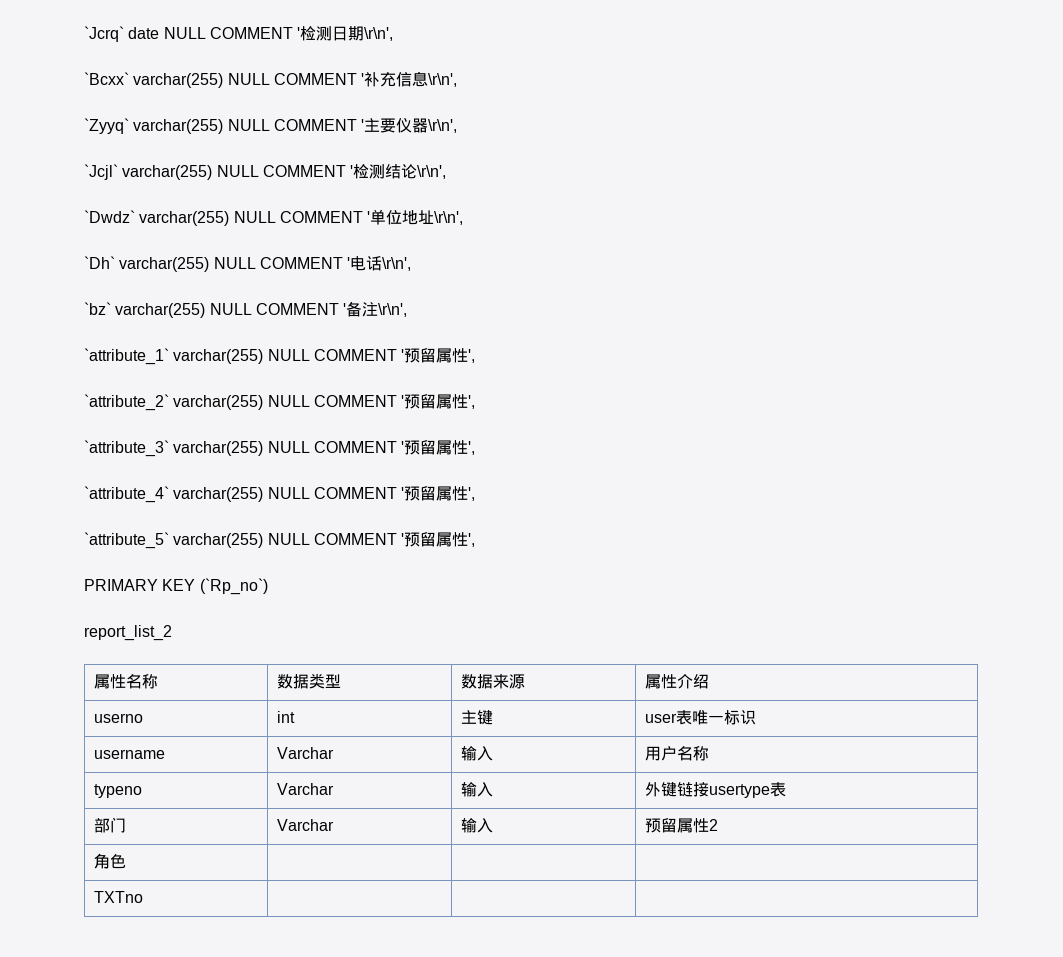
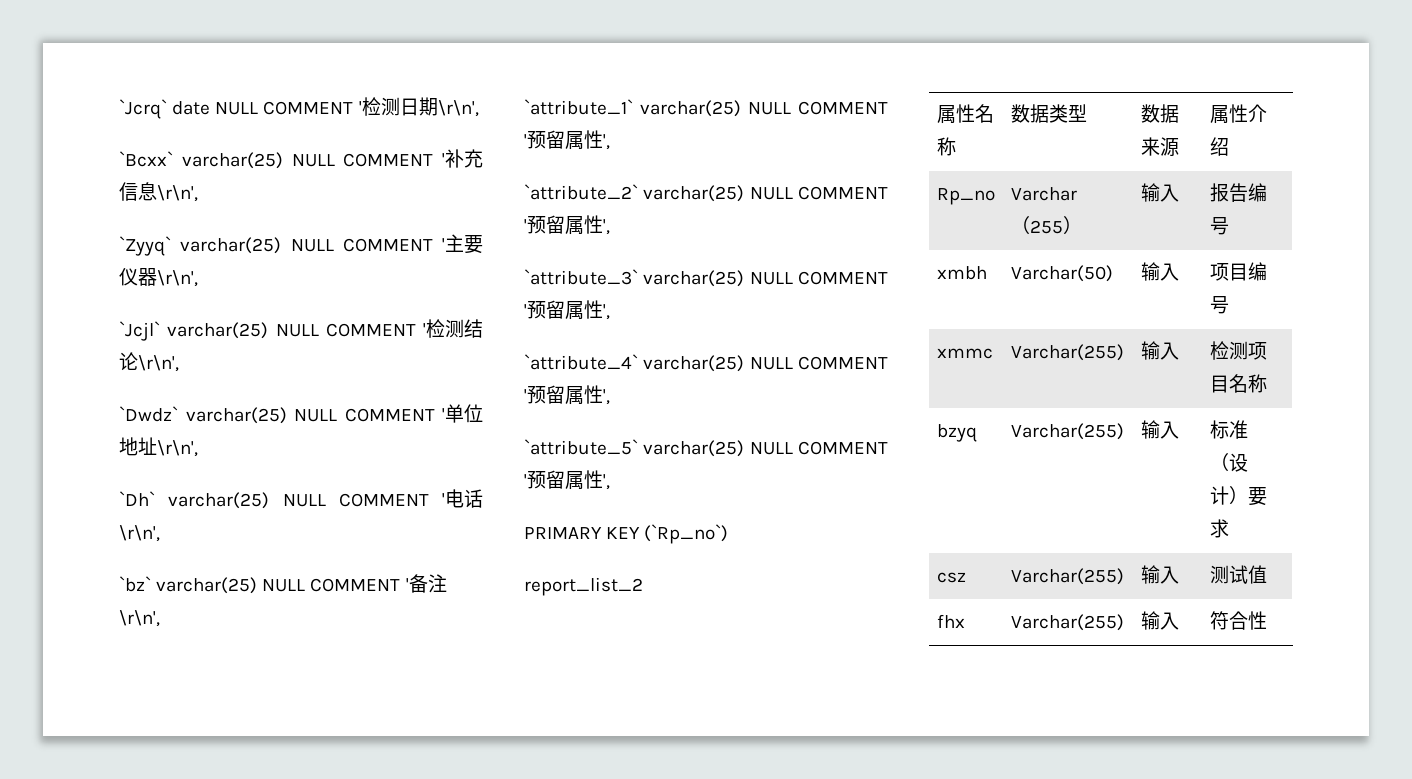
- `Bcxx` varchar(255) NULL COMMENT '补充信息\r\n',
+ `Bcxx` varchar(25) NULL COMMENT '补充信息\r\n',
- `Zyyq` varchar(255) NULL COMMENT '主要仪器\r\n',
+ `Zyyq` varchar(25) NULL COMMENT '主要仪器\r\n',
- `Jcjl` varchar(255) NULL COMMENT '检测结论\r\n',
+ `Jcjl` varchar(25) NULL COMMENT '检测结论\r\n',
- `Dwdz` varchar(255) NULL COMMENT '单位地址\r\n',
+ `Dwdz` varchar(25) NULL COMMENT '单位地址\r\n',
- `Dh` varchar(255) NULL COMMENT '电话\r\n',
+ `Dh` varchar(25) NULL COMMENT '电话\r\n',
- `bz` varchar(255) NULL COMMENT '备注\r\n',
+ `bz` varchar(25) NULL COMMENT '备注\r\n',
- `attribute_1` varchar(255) NULL COMMENT '预留属性',
+ `attribute_1` varchar(25) NULL COMMENT '预留属性',
- `attribute_2` varchar(255) NULL COMMENT '预留属性',
+ `attribute_2` varchar(25) NULL COMMENT '预留属性',
- `attribute_3` varchar(255) NULL COMMENT '预留属性',
+ `attribute_3` varchar(25) NULL COMMENT '预留属性',
- `attribute_4` varchar(255) NULL COMMENT '预留属性',
+ `attribute_4` varchar(25) NULL COMMENT '预留属性',
- `attribute_5` varchar(255) NULL COMMENT '预留属性',
+ `attribute_5` varchar(25) NULL COMMENT '预留属性',
- userno | int | 主键 | user表唯一标识
- username | Varchar | 输入 | 用户名称
- typeno | Varchar | 输入 | 外键链接usertype表
- 部门 | Varchar | 输入 | 预留属性2
- 角色 | | |
- TXTno | | |
+ Rp_no | Varchar（255） | 输入 | 报告编号
+ xmbh | Varchar(50) | 输入 | 项目编号
+ xmmc | Varchar(255) | 输入 | 检测项目名称
+ bzyq | Varchar(255) | 输入 | 标准（设计）要求
+ csz | Varchar(255) | 输入 | 测试值
+ fhx | Varchar(255) | 输入 | 符合性

